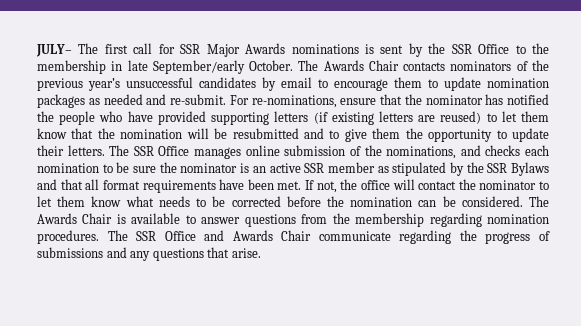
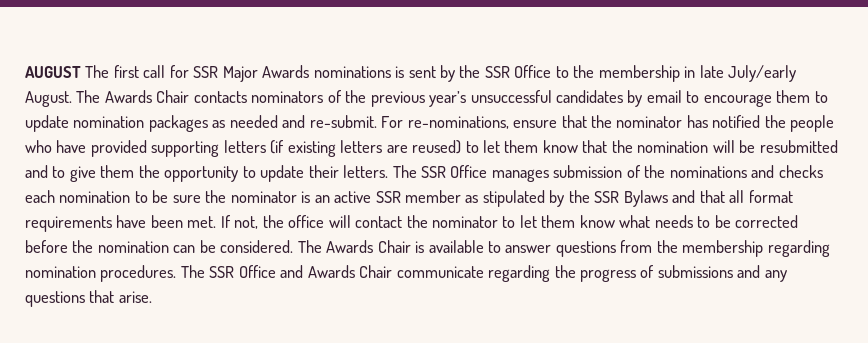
- JULY– The first call for SSR Major Awards nominations is sent by the SSR Office to the membership in late September/early October.
+ AUGUST The first call for SSR Major Awards nominations is sent by the SSR Office to the membership in late July/early August.
- The SSR Office manages online submission of the nominations, and checks each nomination to be sure the nominator is an active SSR member as stipulated by the SSR Bylaws and that all format requirements have been met.
+ The SSR Office manages submission of the nominations and checks each nomination to be sure the nominator is an active SSR member as stipulated by the SSR Bylaws and that all format requirements have been met.

